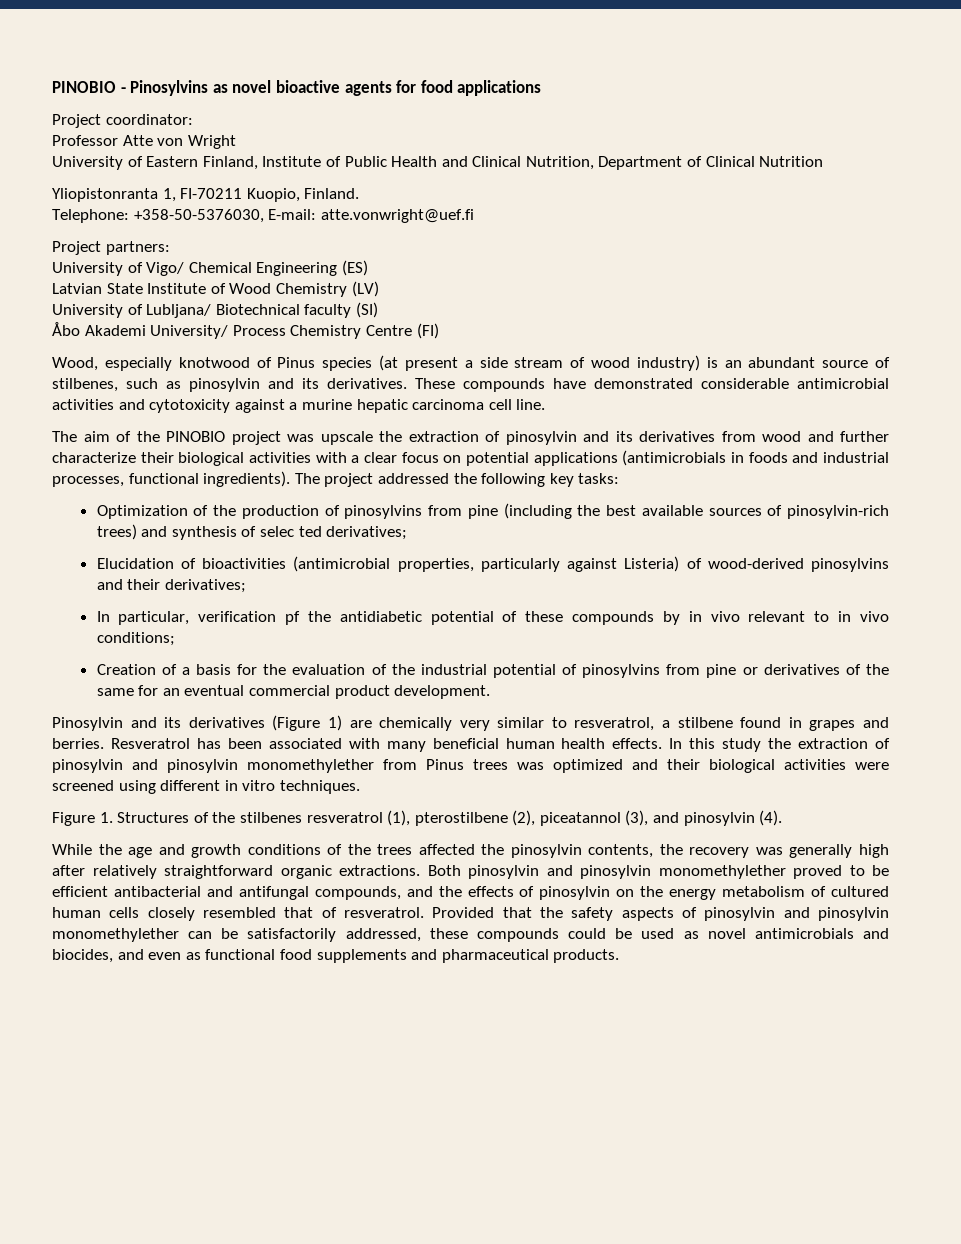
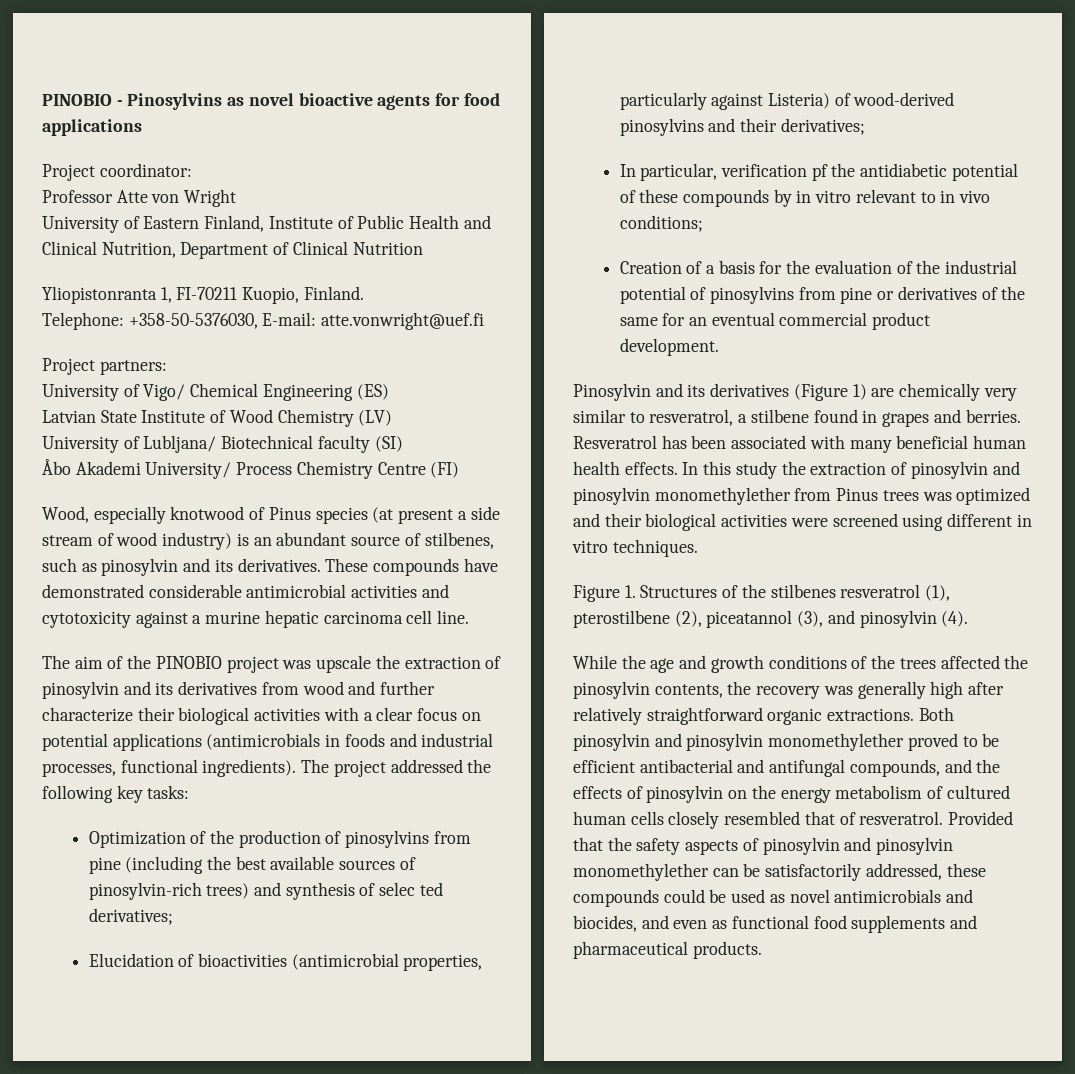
- In particular, verification pf the antidiabetic potential of these compounds by in vivo relevant to in vivo conditions;
+ In particular, verification pf the antidiabetic potential of these compounds by in vitro relevant to in vivo conditions;

